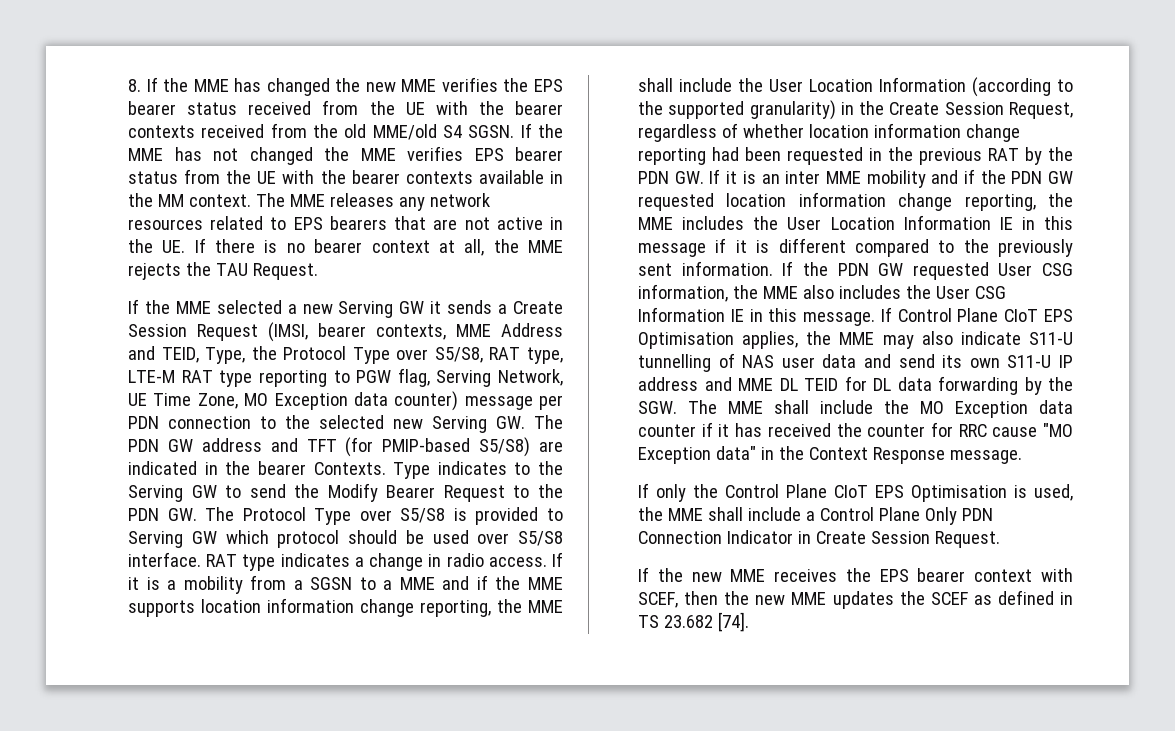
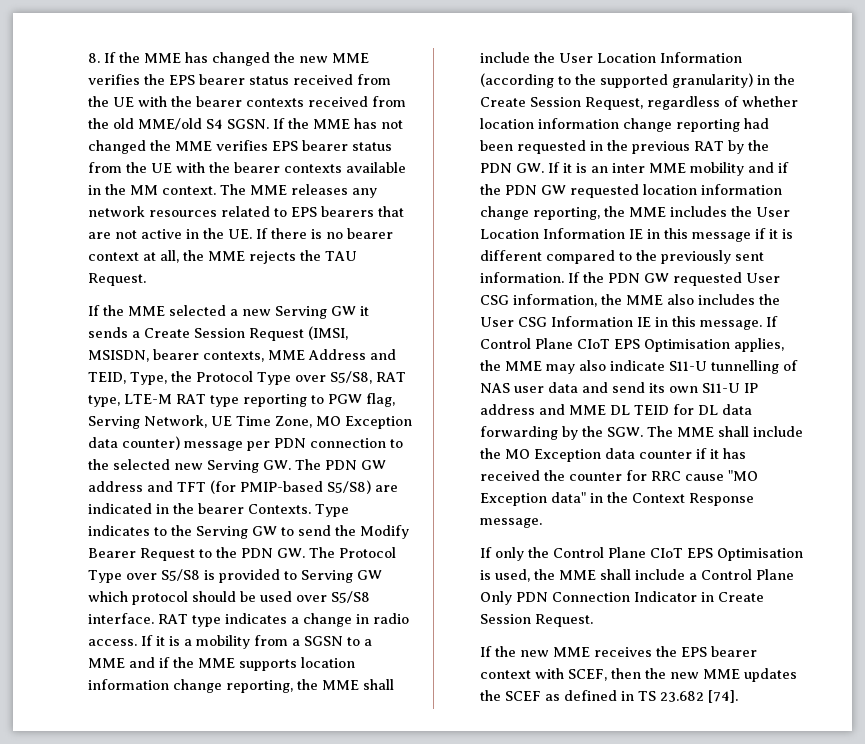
- If the MME selected a new Serving GW it sends a Create Session Request (IMSI, bearer contexts, MME Address and TEID, Type, the Protocol Type over S5/S8, RAT type, LTE-M RAT type reporting to PGW flag, Serving Network, UE Time Zone, MO Exception data counter) message per PDN connection to the selected new Serving GW. The PDN GW address and TFT (for PMIP-based S5/S8) are indicated in the bearer Contexts.
+ If the MME selected a new Serving GW it sends a Create Session Request (IMSI, MSISDN, bearer contexts, MME Address and TEID, Type, the Protocol Type over S5/S8, RAT type, LTE-M RAT type reporting to PGW flag, Serving Network, UE Time Zone, MO Exception data counter) message per PDN connection to the selected new Serving GW. The PDN GW address and TFT (for PMIP-based S5/S8) are indicated in the bearer Contexts.

